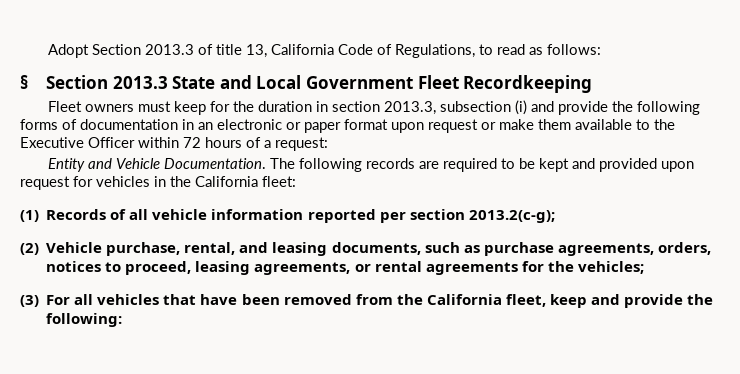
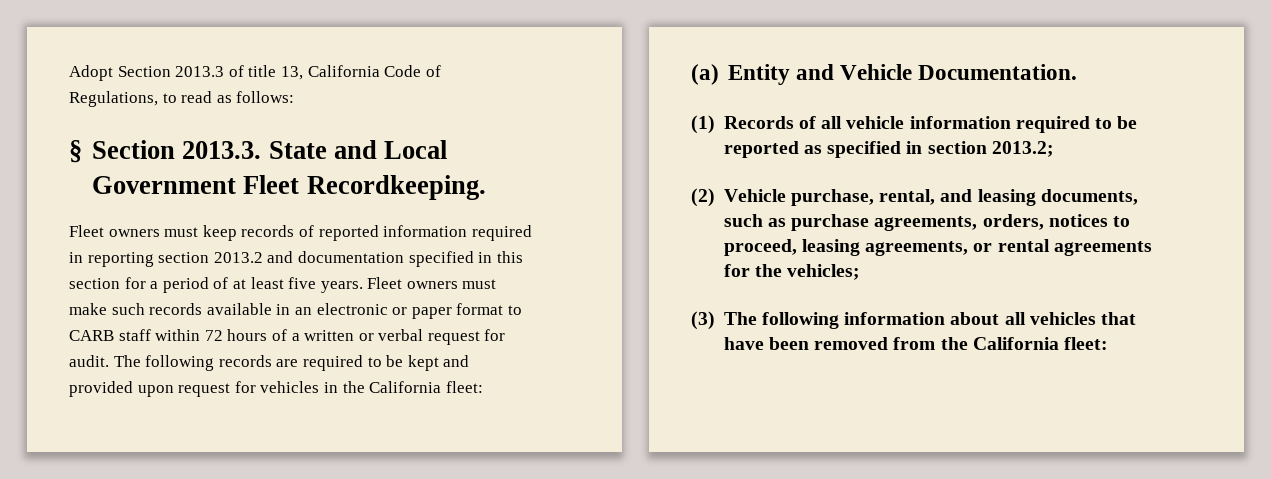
- § Section 2013.3 State and Local Government Fleet Recordkeeping
+ § Section 2013.3. State and Local Government Fleet Recordkeeping.
- Fleet owners must keep for the duration in section 2013.3, subsection (i) and provide the following forms of documentation in an electronic or paper format upon request or make them available to the Executive Officer within 72 hours of a request:
- Entity and Vehicle Documentation.
+ Fleet owners must keep records of reported information required in reporting section 2013.2 and documentation specified in this section for a period of at least five years. Fleet owners must make such records available in an electronic or paper format to CARB staff within 72 hours of a written or verbal request for audit.
+ (a) Entity and Vehicle Documentation.
- (1) Records of all vehicle information reported per section 2013.2(c-g);
+ (1) Records of all vehicle information required to be reported as specified in section 2013.2;
- (3) For all vehicles that have been removed from the California fleet, keep and provide the following:
+ (3) The following information about all vehicles that have been removed from the California fleet:

